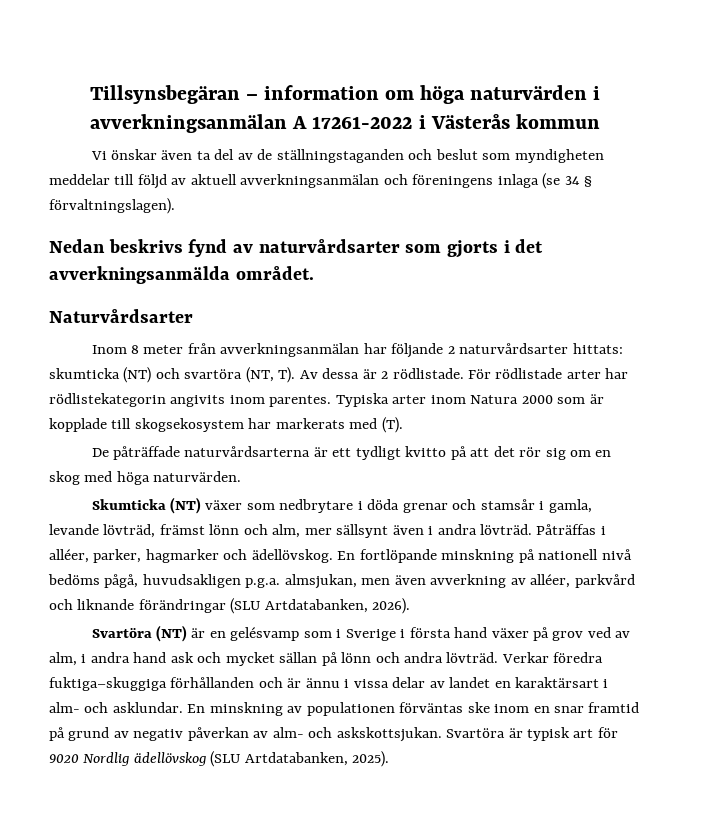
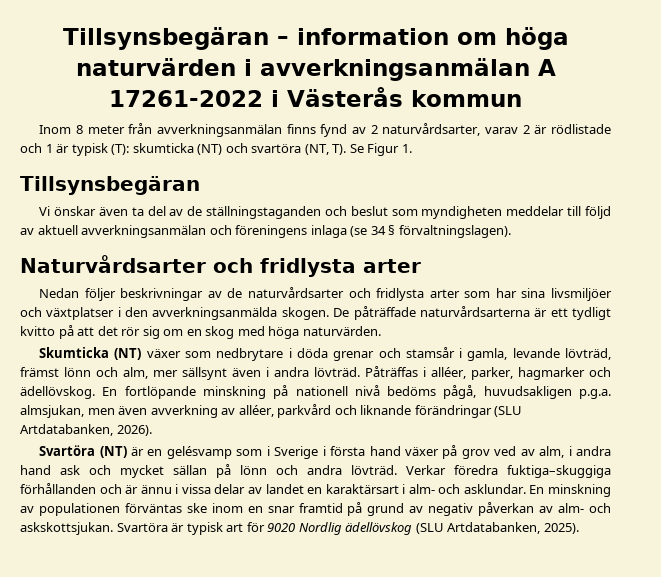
+ Inom 8 meter från avverkningsanmälan finns fynd av 2 naturvårdsarter, varav 2 är rödlistade och 1 är typisk (T): skumticka (NT) och svartöra (NT, T). Se Figur 1.
+ Tillsynsbegäran
- Nedan beskrivs fynd av naturvårdsarter som gjorts i det avverkningsanmälda området.
- Naturvårdsarter
- Inom 8 meter från avverkningsanmälan har följande 2 naturvårdsarter hittats: skumticka (NT) och svartöra (NT, T). Av dessa är 2 rödlistade. För rödlistade arter har rödlistekategorin angivits inom parentes. Typiska arter inom Natura 2000 som är kopplade till skogsekosystem har markerats med (T).
- De påträffade naturvårdsarterna är ett tydligt kvitto på att det rör sig om en skog med höga naturvärden.
+ Naturvårdsarter och fridlysta arter
+ Nedan följer beskrivningar av de naturvårdsarter och fridlysta arter som har sina livsmiljöer och växtplatser i den avverkningsanmälda skogen. De påträffade naturvårdsarterna är ett tydligt kvitto på att det rör sig om en skog med höga naturvärden.

